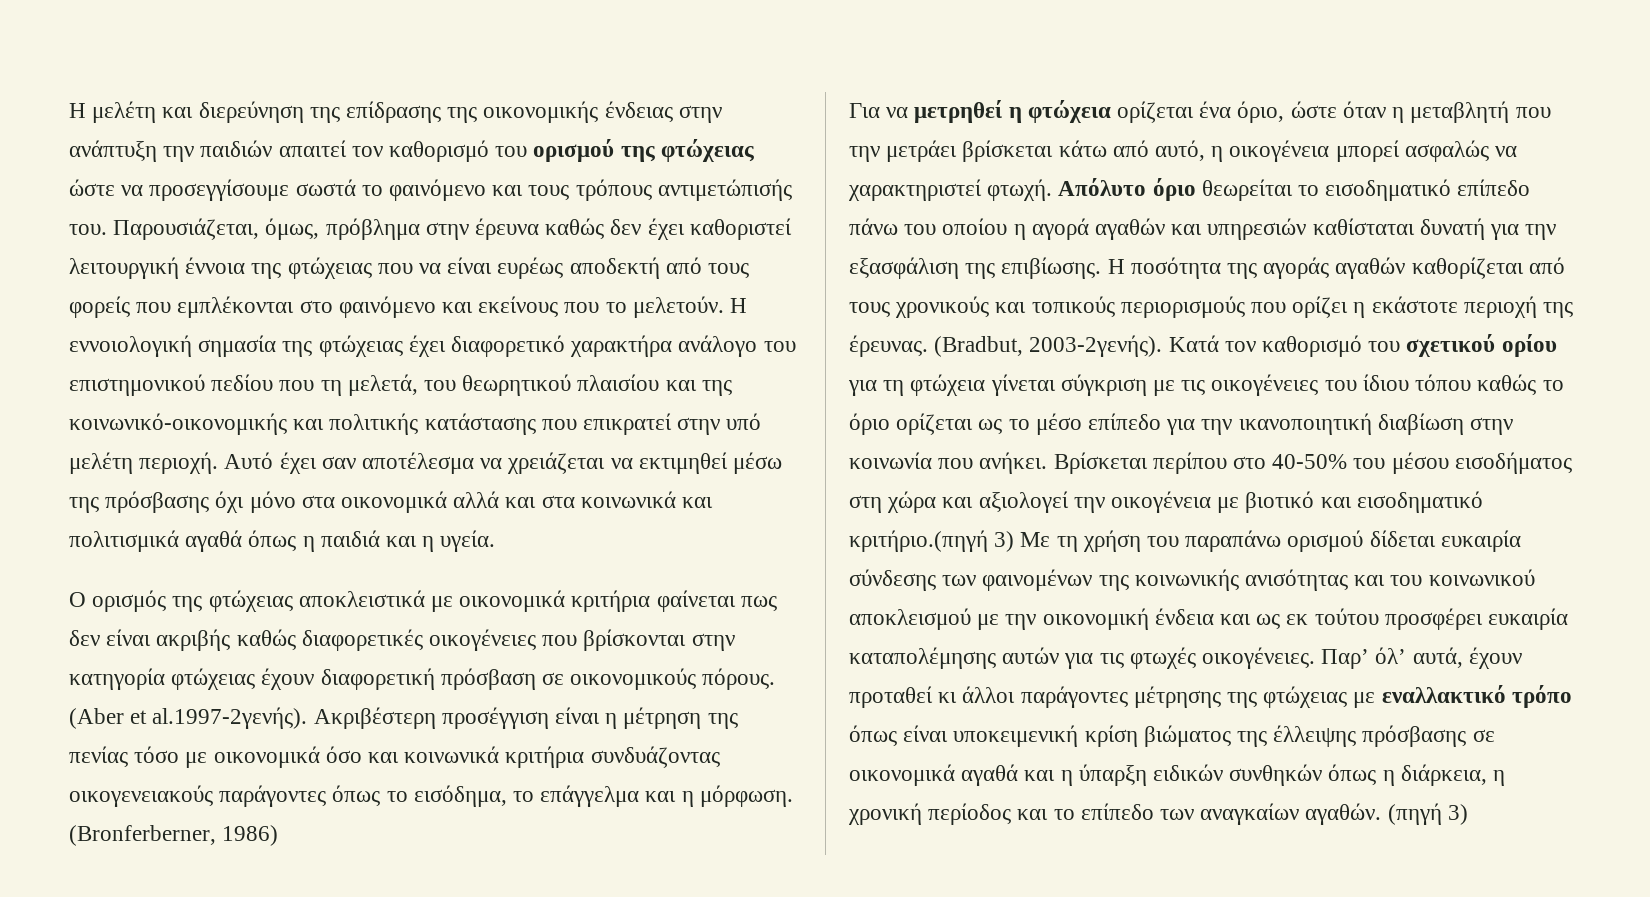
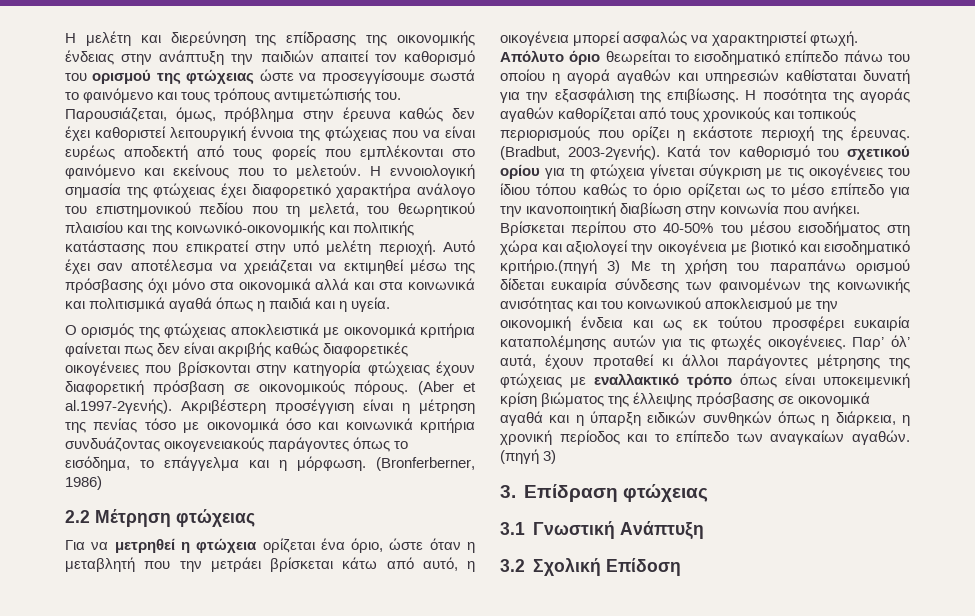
+ 2.2 Μέτρηση φτώχειας
+ 3. Επίδραση φτώχειας
+ 3.1 Γνωστική Ανάπτυξη
+ 3.2 Σχολική Επίδοση

